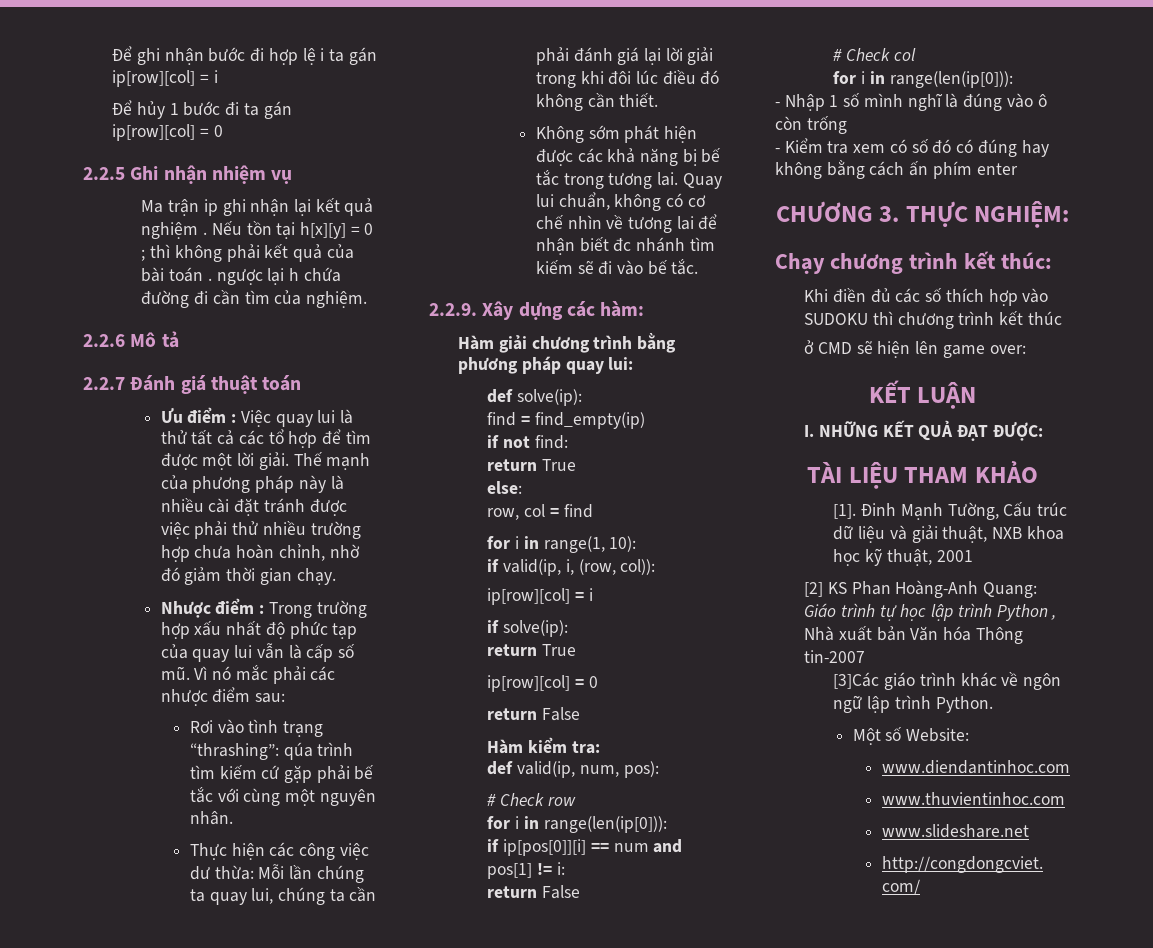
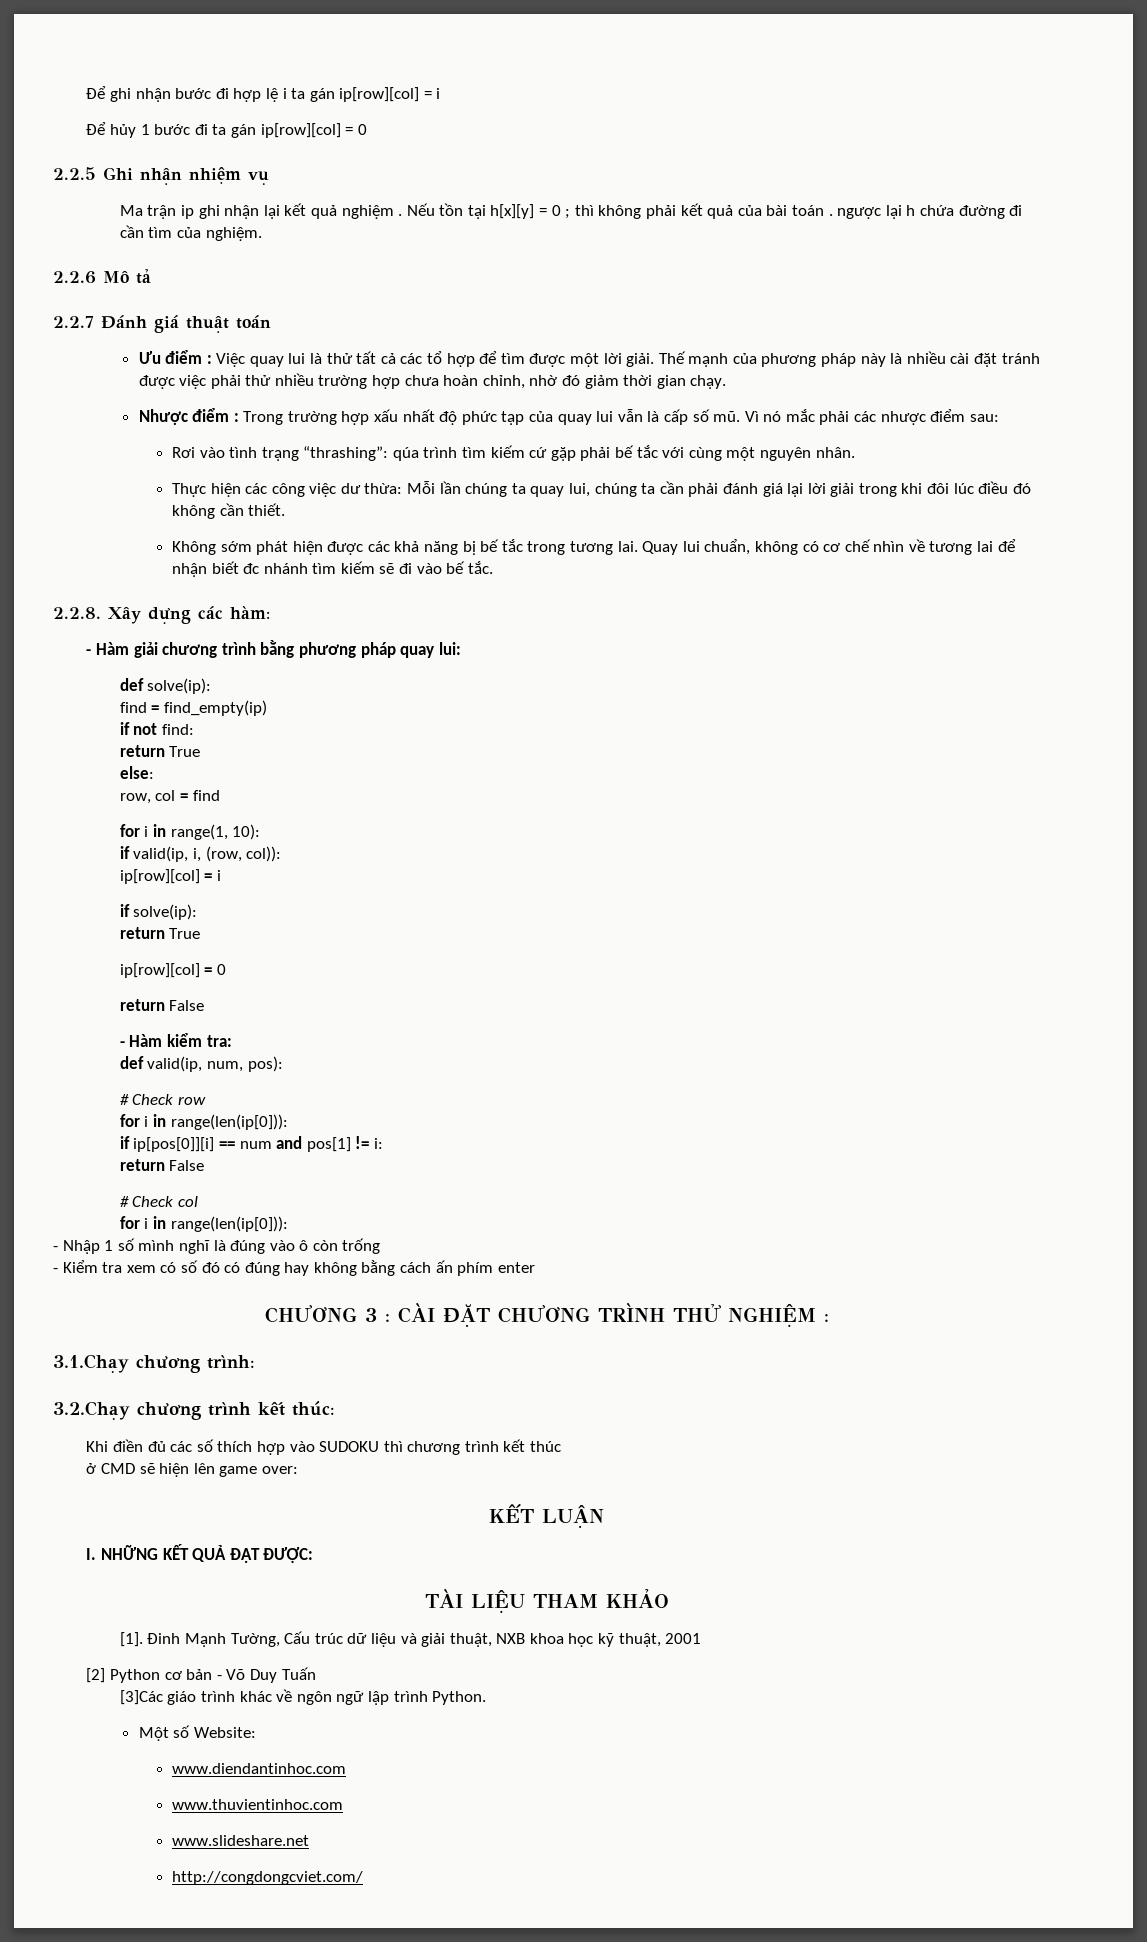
- 2.2.9. Xây dựng các hàm:
+ 2.2.8. Xây dựng các hàm:
- Hàm giải chương trình bằng phương pháp quay lui:
+ - Hàm giải chương trình bằng phương pháp quay lui:
- Hàm kiểm tra:
+ - Hàm kiểm tra:
- CHƯƠNG 3. THỰC NGHIỆM:
- Chạy chương trình kết thúc:
+ CHƯƠNG 3 : CÀI ĐẶT CHƯƠNG TRÌNH THỬ NGHIỆM :
+ 3.1.Chạy chương trình:
+ 3.2.Chạy chương trình kết thúc:
- [2] KS Phan Hoàng-Anh Quang: Giáo trình tự học lập trình Python , Nhà xuất bản Văn hóa Thông tin-2007
+ [2] Python cơ bản - Võ Duy Tuấn

